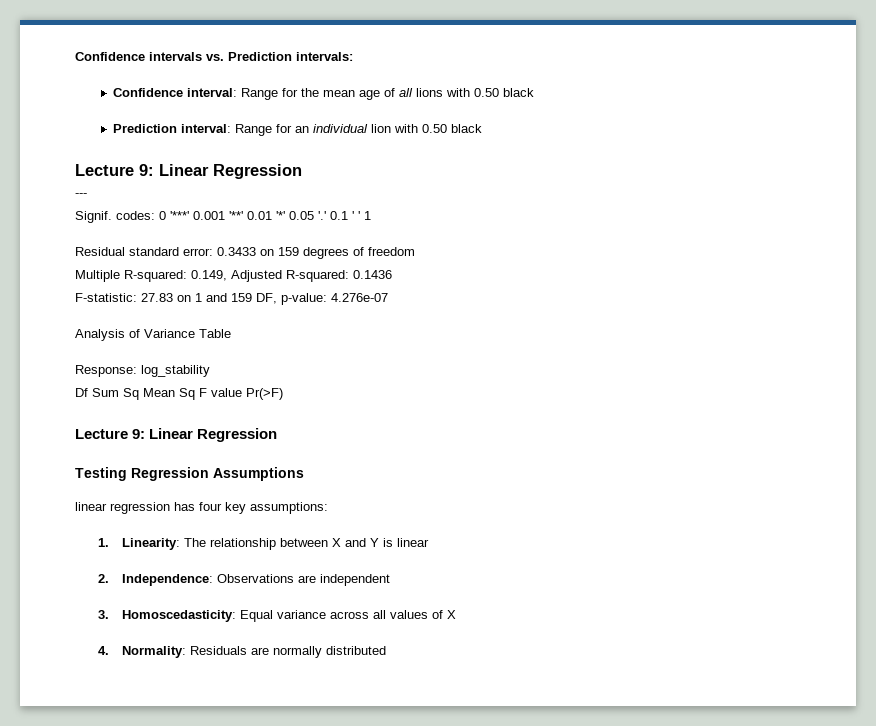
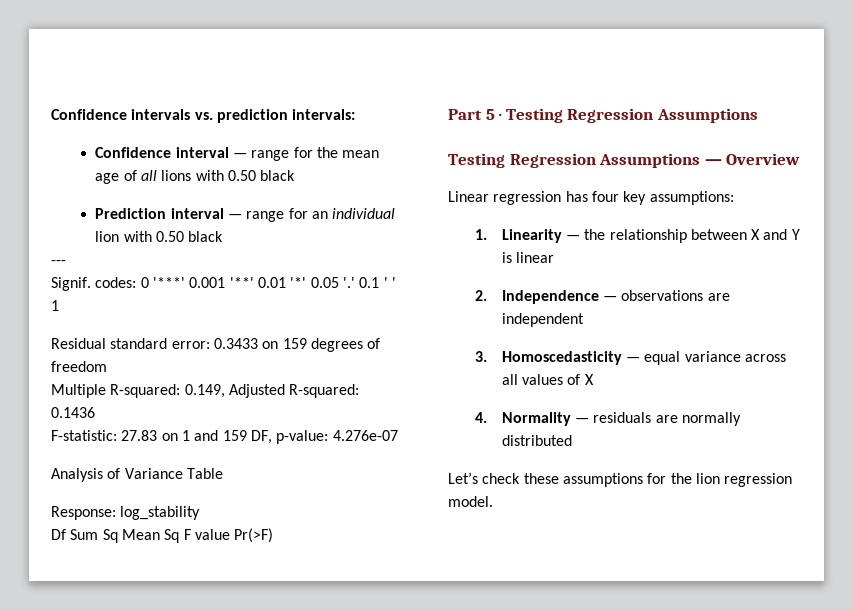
- Confidence intervals vs. Prediction intervals:
+ Confidence intervals vs. prediction intervals:
- Confidence interval: Range for the mean age of all lions with 0.50 black
+ Confidence interval — range for the mean age of all lions with 0.50 black
- Prediction interval: Range for an individual lion with 0.50 black
- Lecture 9: Linear Regression
+ Prediction interval — range for an individual lion with 0.50 black
  Df Sum Sq Mean Sq F value Pr(>F)
- Lecture 9: Linear Regression
- Testing Regression Assumptions
- linear regression has four key assumptions:
+ Part 5 · Testing Regression Assumptions
+ Testing Regression Assumptions — Overview
+ Linear regression has four key assumptions:
- 1. Linearity: The relationship between X and Y is linear
+ 1. Linearity — the relationship between X and Y is linear
- 2. Independence: Observations are independent
+ 2. Independence — observations are independent
- 3. Homoscedasticity: Equal variance across all values of X
+ 3. Homoscedasticity — equal variance across all values of X
- 4. Normality: Residuals are normally distributed
+ 4. Normality — residuals are normally distributed
+ Let’s check these assumptions for the lion regression model.

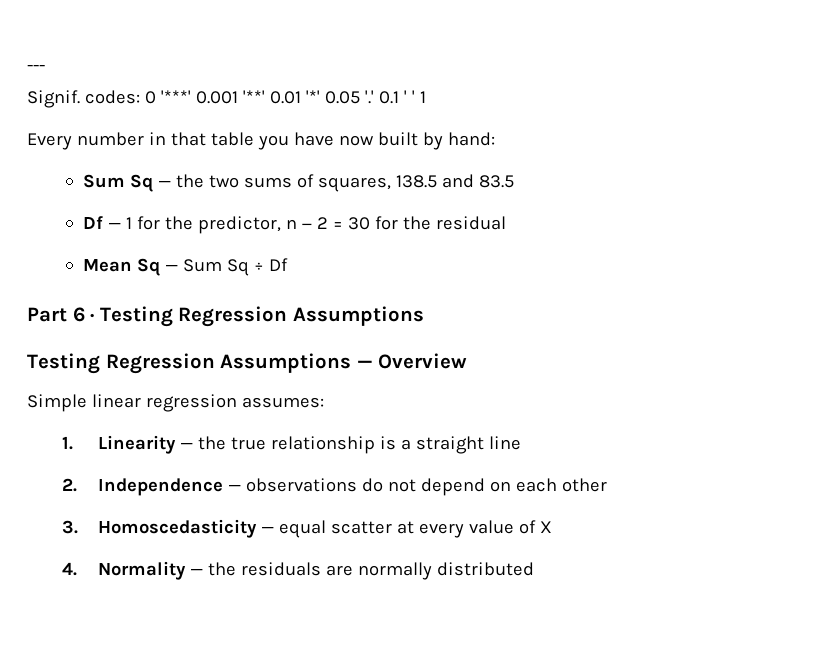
- Confidence intervals vs. prediction intervals:
- Confidence interval — range for the mean age of all lions with 0.50 black
- Prediction interval — range for an individual lion with 0.50 black
- Residual standard error: 0.3433 on 159 degrees of freedom
- Multiple R-squared: 0.149, Adjusted R-squared: 0.1436
- F-statistic: 27.83 on 1 and 159 DF, p-value: 4.276e-07
- Analysis of Variance Table
- Response: log_stability
- Df Sum Sq Mean Sq F value Pr(>F)
+ Every number in that table you have now built by hand:
+ Sum Sq — the two sums of squares, 138.5 and 83.5
+ Df — 1 for the predictor, n − 2 = 30 for the residual
+ Mean Sq — Sum Sq ÷ Df
- Part 5 · Testing Regression Assumptions
+ Part 6 · Testing Regression Assumptions
- Linear regression has four key assumptions:
- 1. Linearity — the relationship between X and Y is linear
- 2. Independence — observations are independent
+ Simple linear regression assumes:
+ 1. Linearity — the true relationship is a straight line
+ 2. Independence — observations do not depend on each other
- 3. Homoscedasticity — equal variance across all values of X
+ 3. Homoscedasticity — equal scatter at every value of X
- 4. Normality — residuals are normally distributed
+ 4. Normality — the residuals are normally distributed
- Let’s check these assumptions for the lion regression model.

